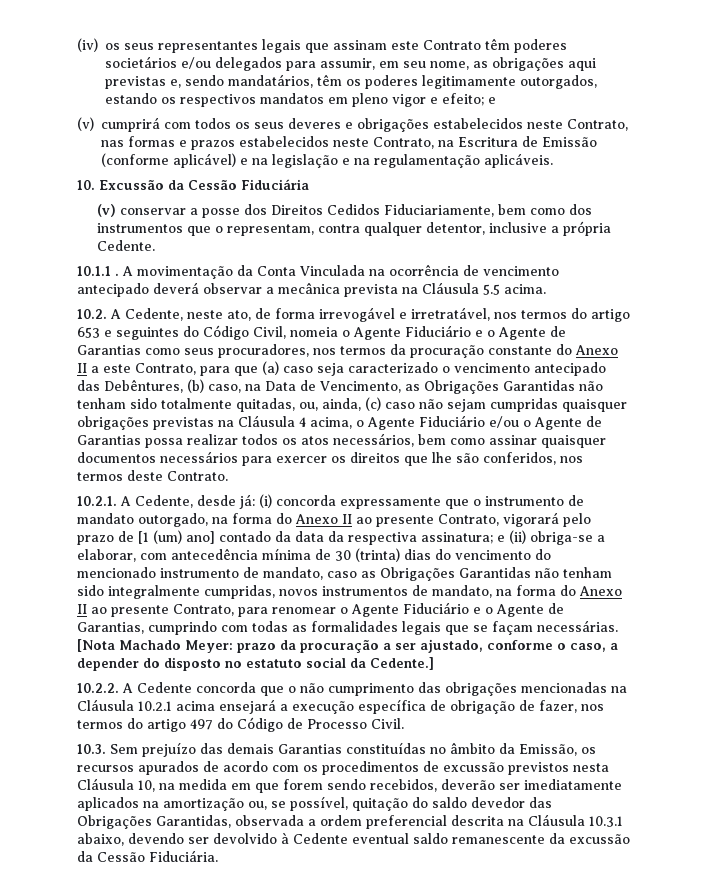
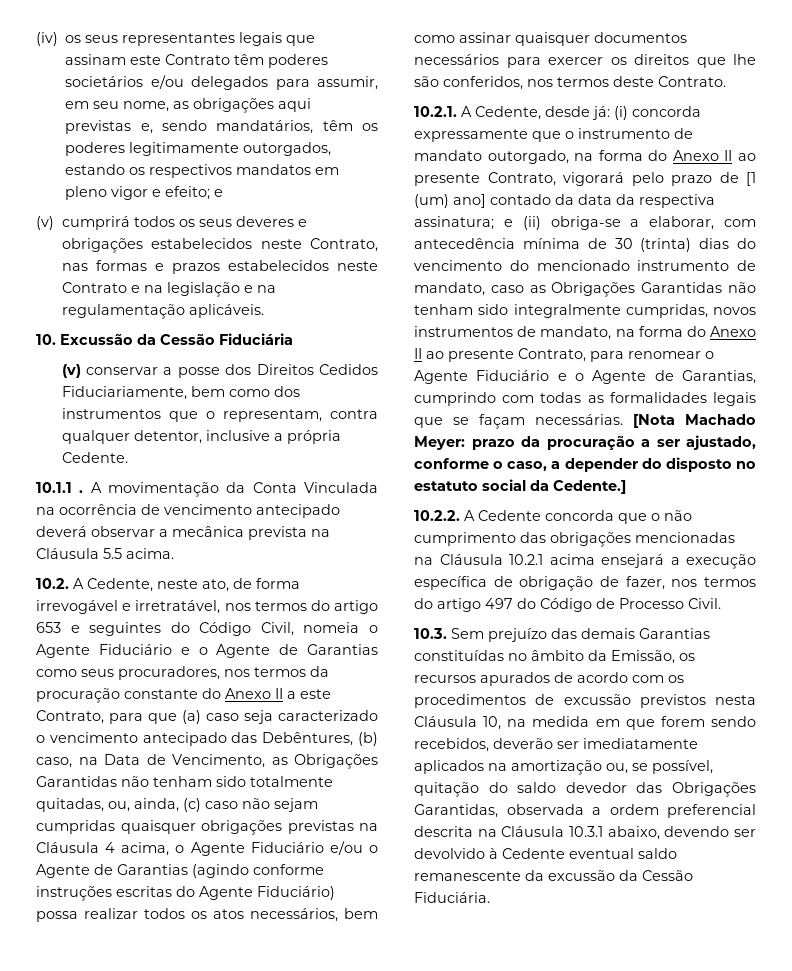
- (v) cumprirá com todos os seus deveres e obrigações estabelecidos neste Contrato, nas formas e prazos estabelecidos neste Contrato, na Escritura de Emissão (conforme aplicável) e na legislação e na regulamentação aplicáveis.
+ (v) cumprirá todos os seus deveres e obrigações estabelecidos neste Contrato, nas formas e prazos estabelecidos neste Contrato e na legislação e na regulamentação aplicáveis.
- 10.2. A Cedente, neste ato, de forma irrevogável e irretratável, nos termos do artigo 653 e seguintes do Código Civil, nomeia o Agente Fiduciário e o Agente de Garantias como seus procuradores, nos termos da procuração constante do Anexo II a este Contrato, para que (a) caso seja caracterizado o vencimento antecipado das Debêntures, (b) caso, na Data de Vencimento, as Obrigações Garantidas não tenham sido totalmente quitadas, ou, ainda, (c) caso não sejam cumpridas quaisquer obrigações previstas na Cláusula 4 acima, o Agente Fiduciário e/ou o Agente de Garantias possa realizar todos os atos necessários, bem como assinar quaisquer documentos necessários para exercer os direitos que lhe são conferidos, nos termos deste Contrato.
+ 10.2. A Cedente, neste ato, de forma irrevogável e irretratável, nos termos do artigo 653 e seguintes do Código Civil, nomeia o Agente Fiduciário e o Agente de Garantias como seus procuradores, nos termos da procuração constante do Anexo II a este Contrato, para que (a) caso seja caracterizado o vencimento antecipado das Debêntures, (b) caso, na Data de Vencimento, as Obrigações Garantidas não tenham sido totalmente quitadas, ou, ainda, (c) caso não sejam cumpridas quaisquer obrigações previstas na Cláusula 4 acima, o Agente Fiduciário e/ou o Agente de Garantias (agindo conforme instruções escritas do Agente Fiduciário) possa realizar todos os atos necessários, bem como assinar quaisquer documentos necessários para exercer os direitos que lhe são conferidos, nos termos deste Contrato.

